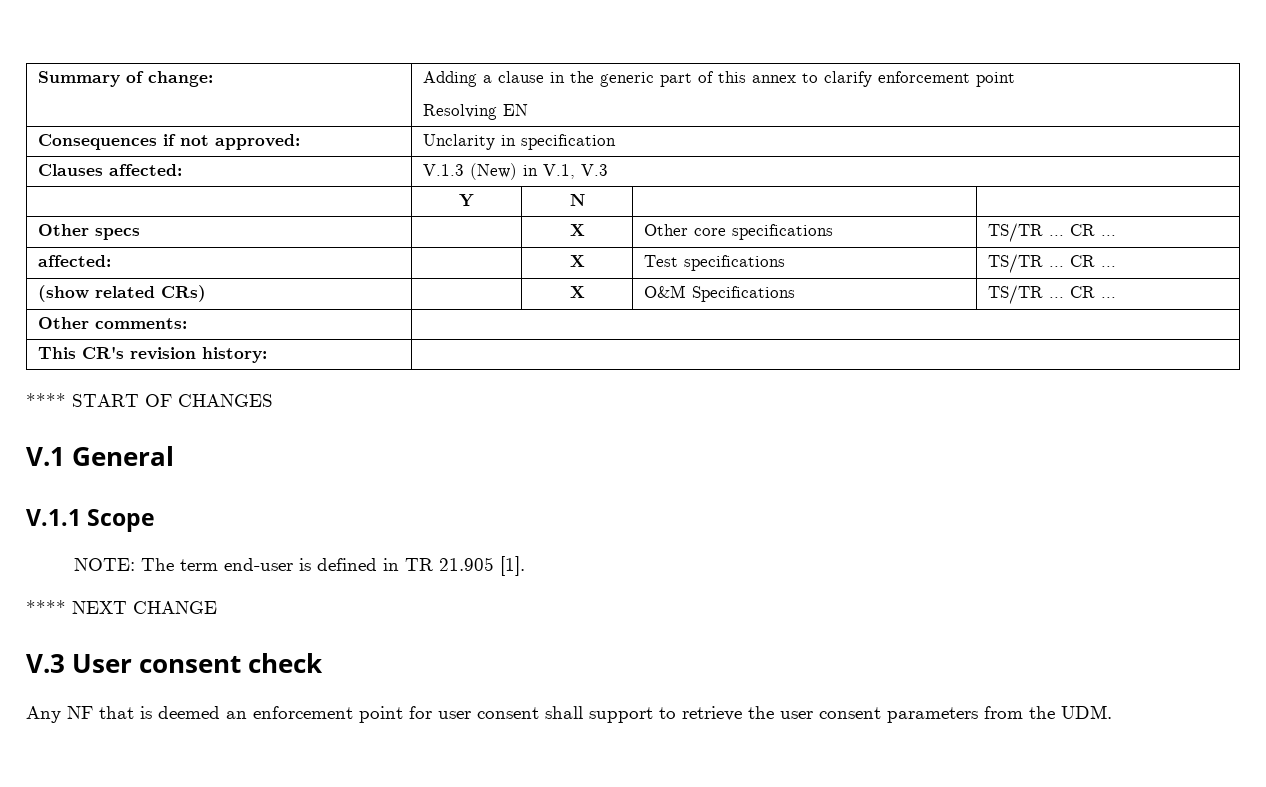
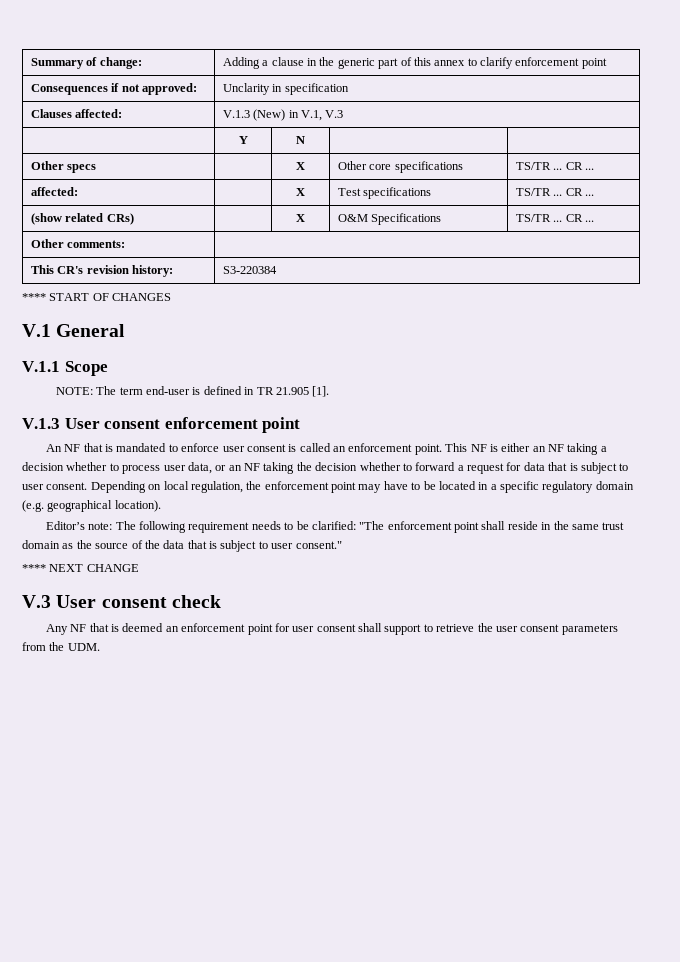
  Summary of change: | Adding a clause in the generic part of this annex to clarify enforcement point
- Resolving EN
- This CR's revision history: |
+ This CR's revision history: | S3-220384
+ V.1.3 User consent enforcement point
+ An NF that is mandated to enforce user consent is called an enforcement point. This NF is either an NF taking a decision whether to process user data, or an NF taking the decision whether to forward a request for data that is subject to user consent. Depending on local regulation, the enforcement point may have to be located in a specific regulatory domain (e.g. geographical location).
+ Editor’s note: The following requirement needs to be clarified: "The enforcement point shall reside in the same trust domain as the source of the data that is subject to user consent."

